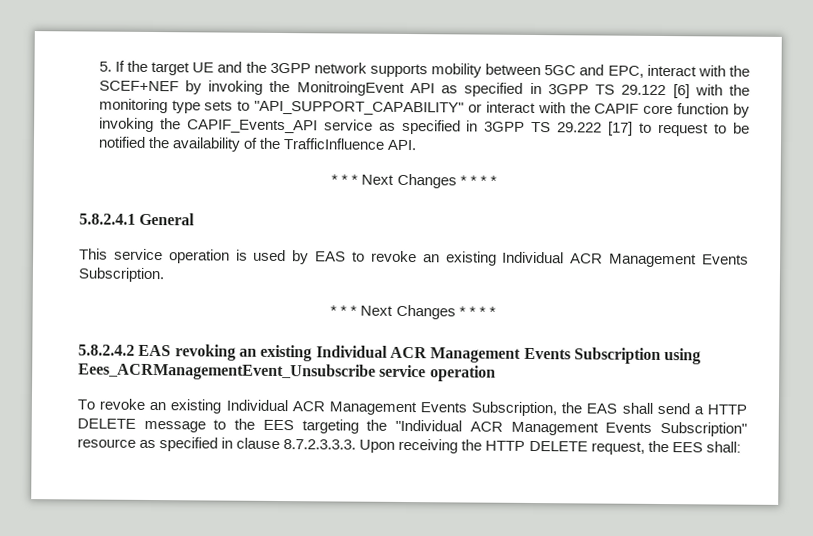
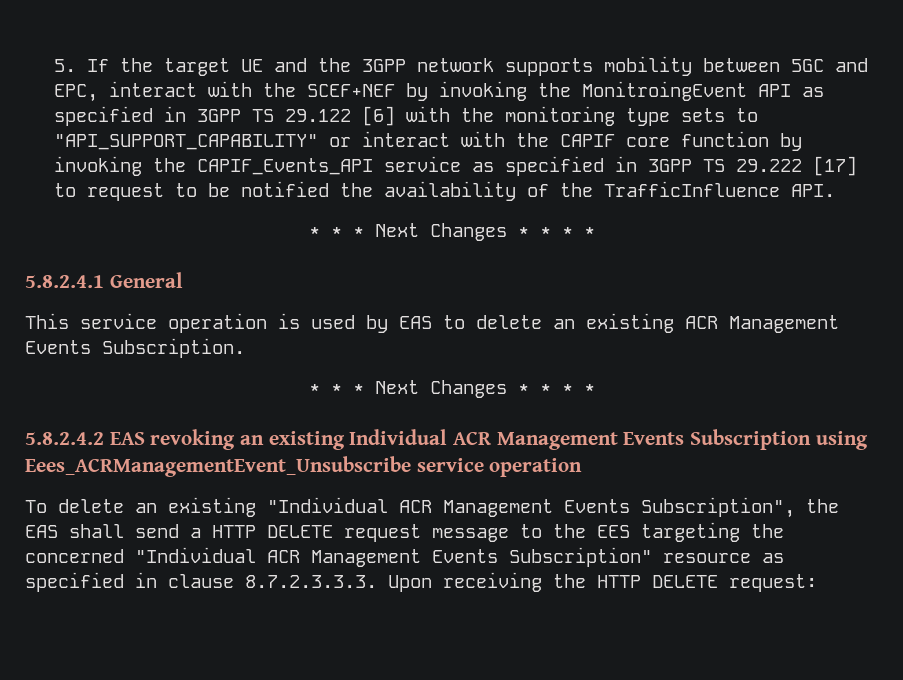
- This service operation is used by EAS to revoke an existing Individual ACR Management Events Subscription.
+ This service operation is used by EAS to delete an existing ACR Management Events Subscription.
- To revoke an existing Individual ACR Management Events Subscription, the EAS shall send a HTTP DELETE message to the EES targeting the "Individual ACR Management Events Subscription" resource as specified in clause 8.7.2.3.3.3. Upon receiving the HTTP DELETE request, the EES shall:
+ To delete an existing "Individual ACR Management Events Subscription", the EAS shall send a HTTP DELETE request message to the EES targeting the concerned "Individual ACR Management Events Subscription" resource as specified in clause 8.7.2.3.3.3. Upon receiving the HTTP DELETE request:

